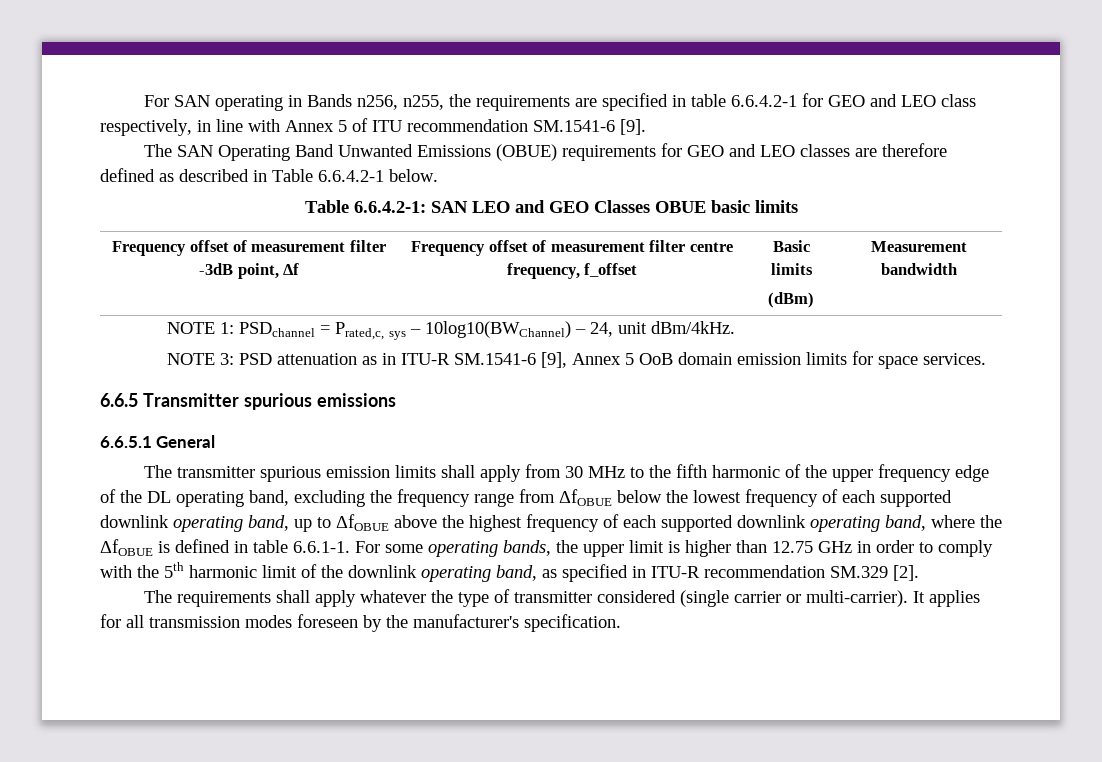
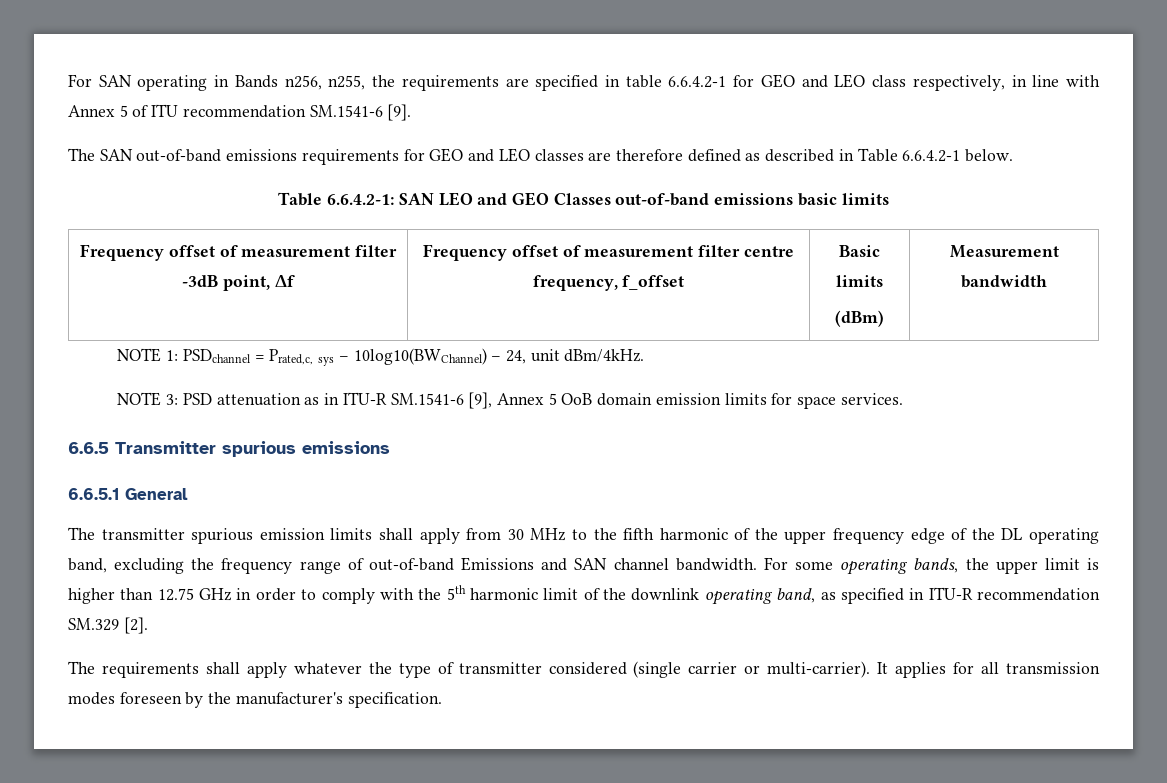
- The SAN Operating Band Unwanted Emissions (OBUE) requirements for GEO and LEO classes are therefore defined as described in Table 6.6.4.2-1 below.
+ The SAN out-of-band emissions requirements for GEO and LEO classes are therefore defined as described in Table 6.6.4.2-1 below.
- Table 6.6.4.2-1: SAN LEO and GEO Classes OBUE basic limits
+ Table 6.6.4.2-1: SAN LEO and GEO Classes out-of-band emissions basic limits
- The transmitter spurious emission limits shall apply from 30 MHz to the fifth harmonic of the upper frequency edge of the DL operating band, excluding the frequency range from ΔfOBUE below the lowest frequency of each supported downlink operating band, up to ΔfOBUE above the highest frequency of each supported downlink operating band, where the ΔfOBUE is defined in table 6.6.1-1. For some operating bands, the upper limit is higher than 12.75 GHz in order to comply with the 5th harmonic limit of the downlink operating band, as specified in ITU-R recommendation SM.329 [2].
+ The transmitter spurious emission limits shall apply from 30 MHz to the fifth harmonic of the upper frequency edge of the DL operating band, excluding the frequency range of out-of-band Emissions and SAN channel bandwidth. For some operating bands, the upper limit is higher than 12.75 GHz in order to comply with the 5th harmonic limit of the downlink operating band, as specified in ITU-R recommendation SM.329 [2].

